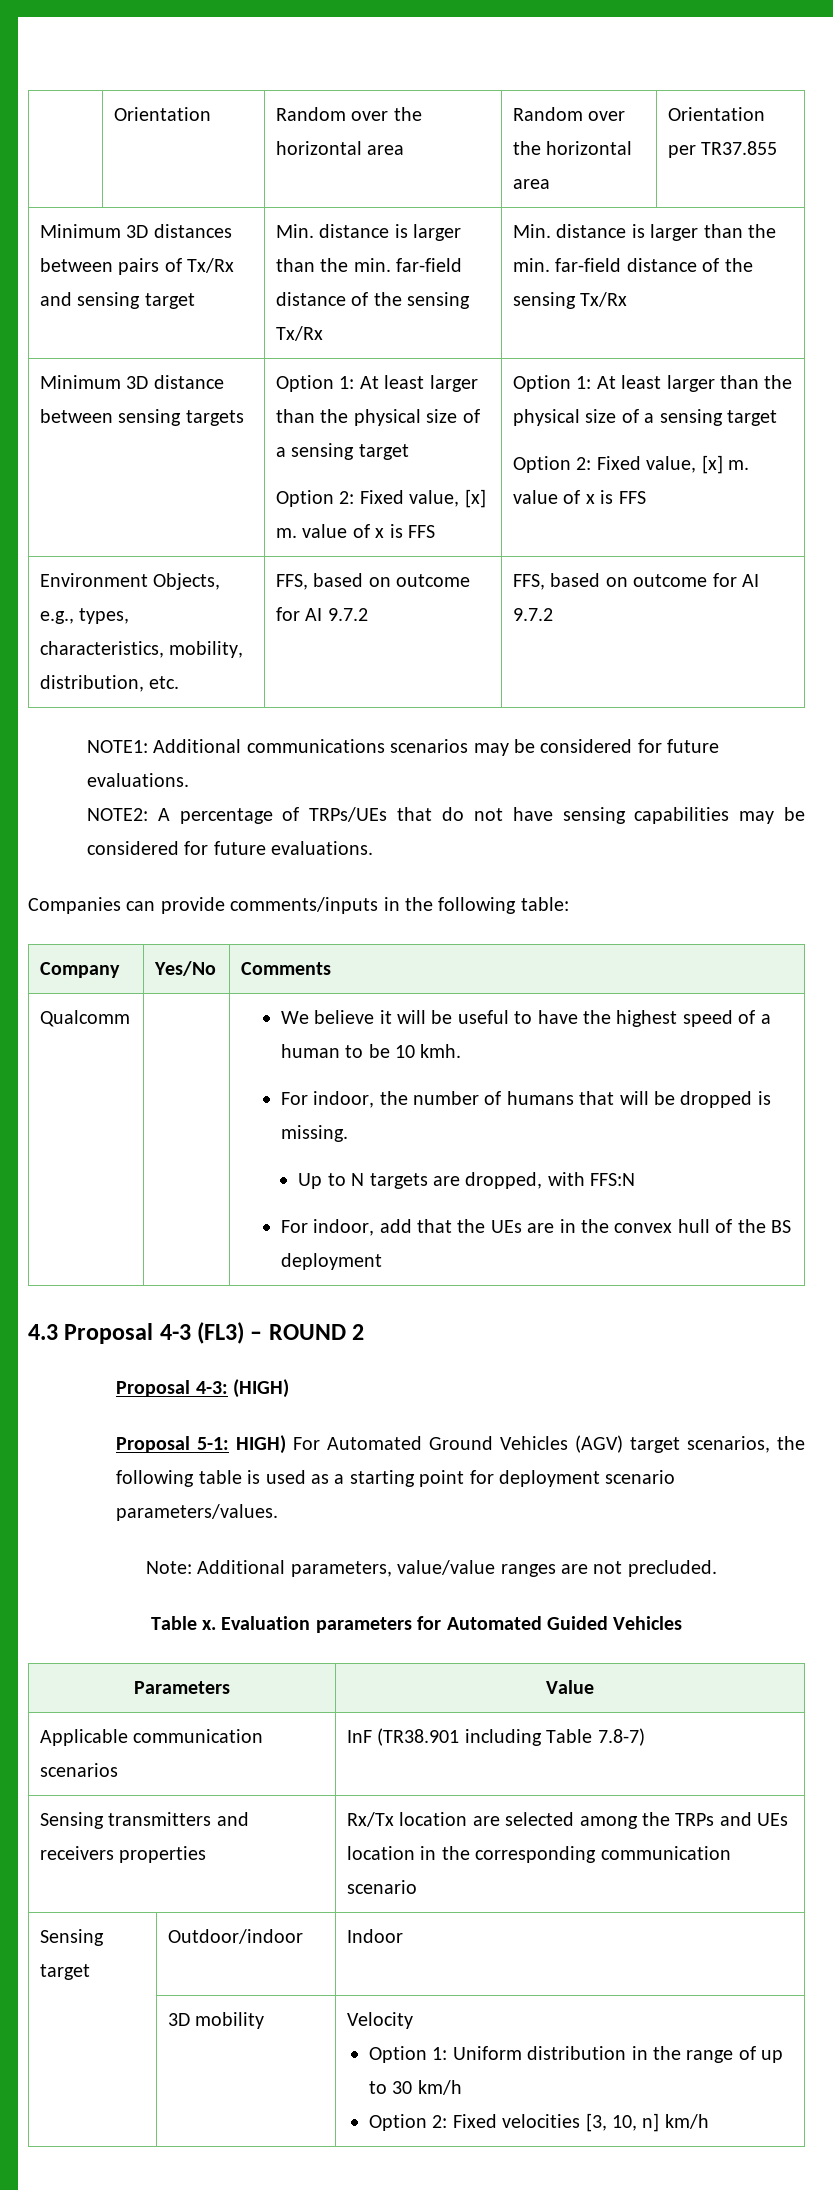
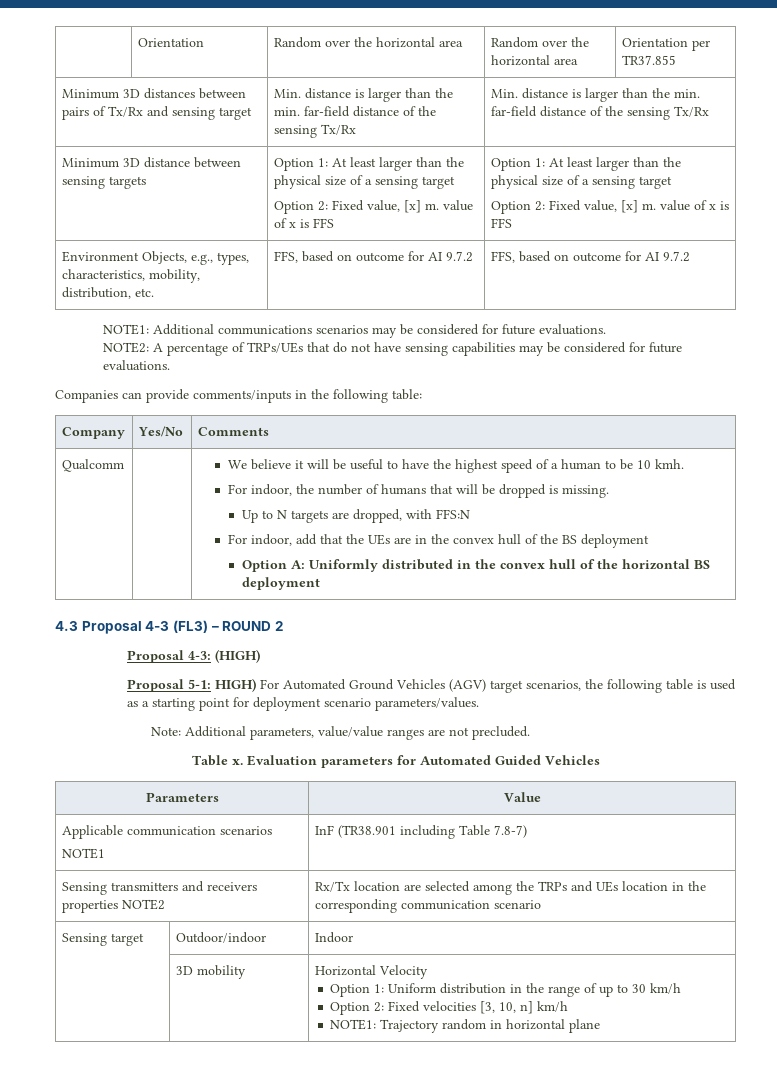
+ Option A: Uniformly distributed in the convex hull of the horizontal BS deployment
- Applicable communication scenarios | InF (TR38.901 including Table 7.8-7)
+ Applicable communication scenarios
+ NOTE1 | InF (TR38.901 including Table 7.8-7)
- Sensing transmitters and receivers properties | Rx/Tx location are selected among the TRPs and UEs location in the corresponding communication scenario
+ Sensing transmitters and receivers properties NOTE2 | Rx/Tx location are selected among the TRPs and UEs location in the corresponding communication scenario
- | 3D mobility | Velocity
+ | 3D mobility | Horizontal Velocity
  Option 1: Uniform distribution in the range of up to 30 km/h
  Option 2: Fixed velocities [3, 10, n] km/h
+ NOTE1: Trajectory random in horizontal plane

